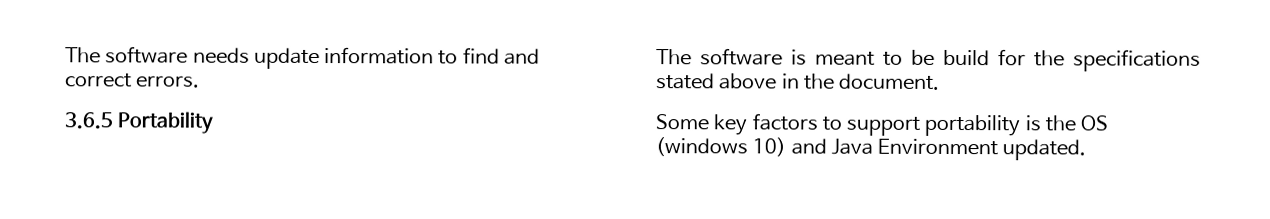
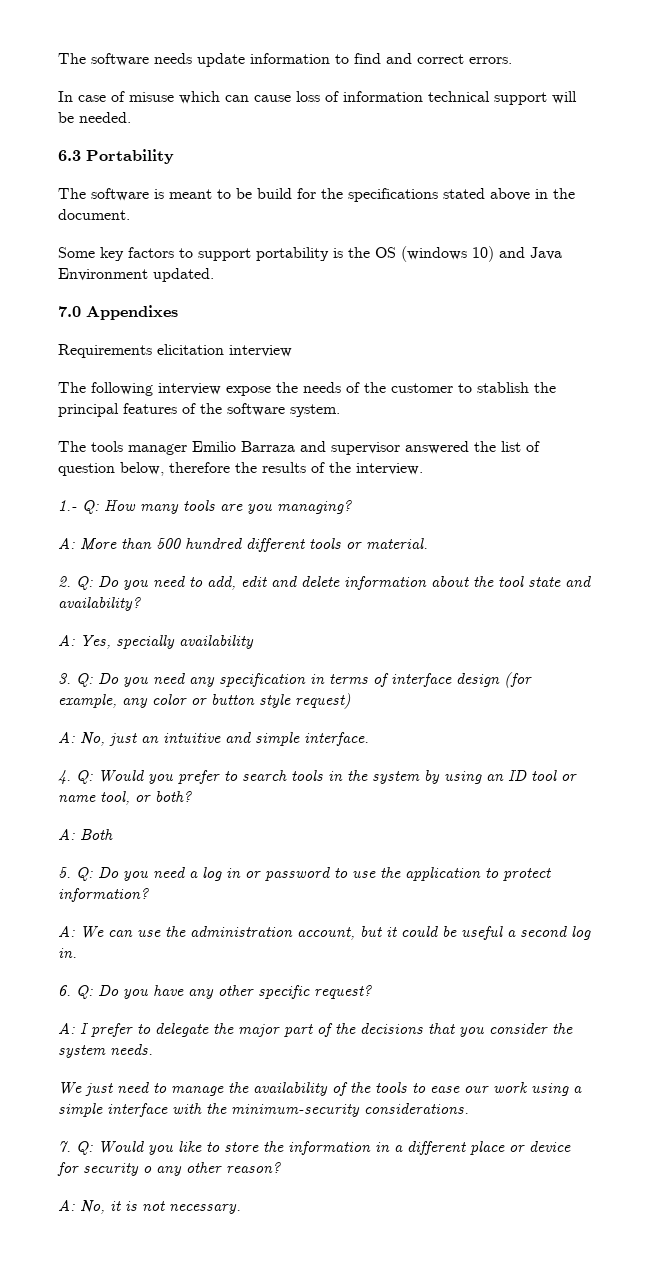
- 3.6.5 Portability
+ In case of misuse which can cause loss of information technical support will be needed.
+ 6.3 Portability
+ 7.0 Appendixes
+ Requirements elicitation interview
+ The following interview expose the needs of the customer to stablish the principal features of the software system.
+ The tools manager Emilio Barraza and supervisor answered the list of question below, therefore the results of the interview.
+ 1.- Q: How many tools are you managing?
+ A: More than 500 hundred different tools or material.
+ 2. Q: Do you need to add, edit and delete information about the tool state and availability?
+ A: Yes, specially availability
+ 3. Q: Do you need any specification in terms of interface design (for example, any color or button style request)
+ A: No, just an intuitive and simple interface.
+ 4. Q: Would you prefer to search tools in the system by using an ID tool or name tool, or both?
+ A: Both
+ 5. Q: Do you need a log in or password to use the application to protect information?
+ A: We can use the administration account, but it could be useful a second log in.
+ 6. Q: Do you have any other specific request?
+ A: I prefer to delegate the major part of the decisions that you consider the system needs.
+ We just need to manage the availability of the tools to ease our work using a simple interface with the minimum-security considerations.
+ 7. Q: Would you like to store the information in a different place or device for security o any other reason?
+ A: No, it is not necessary.

